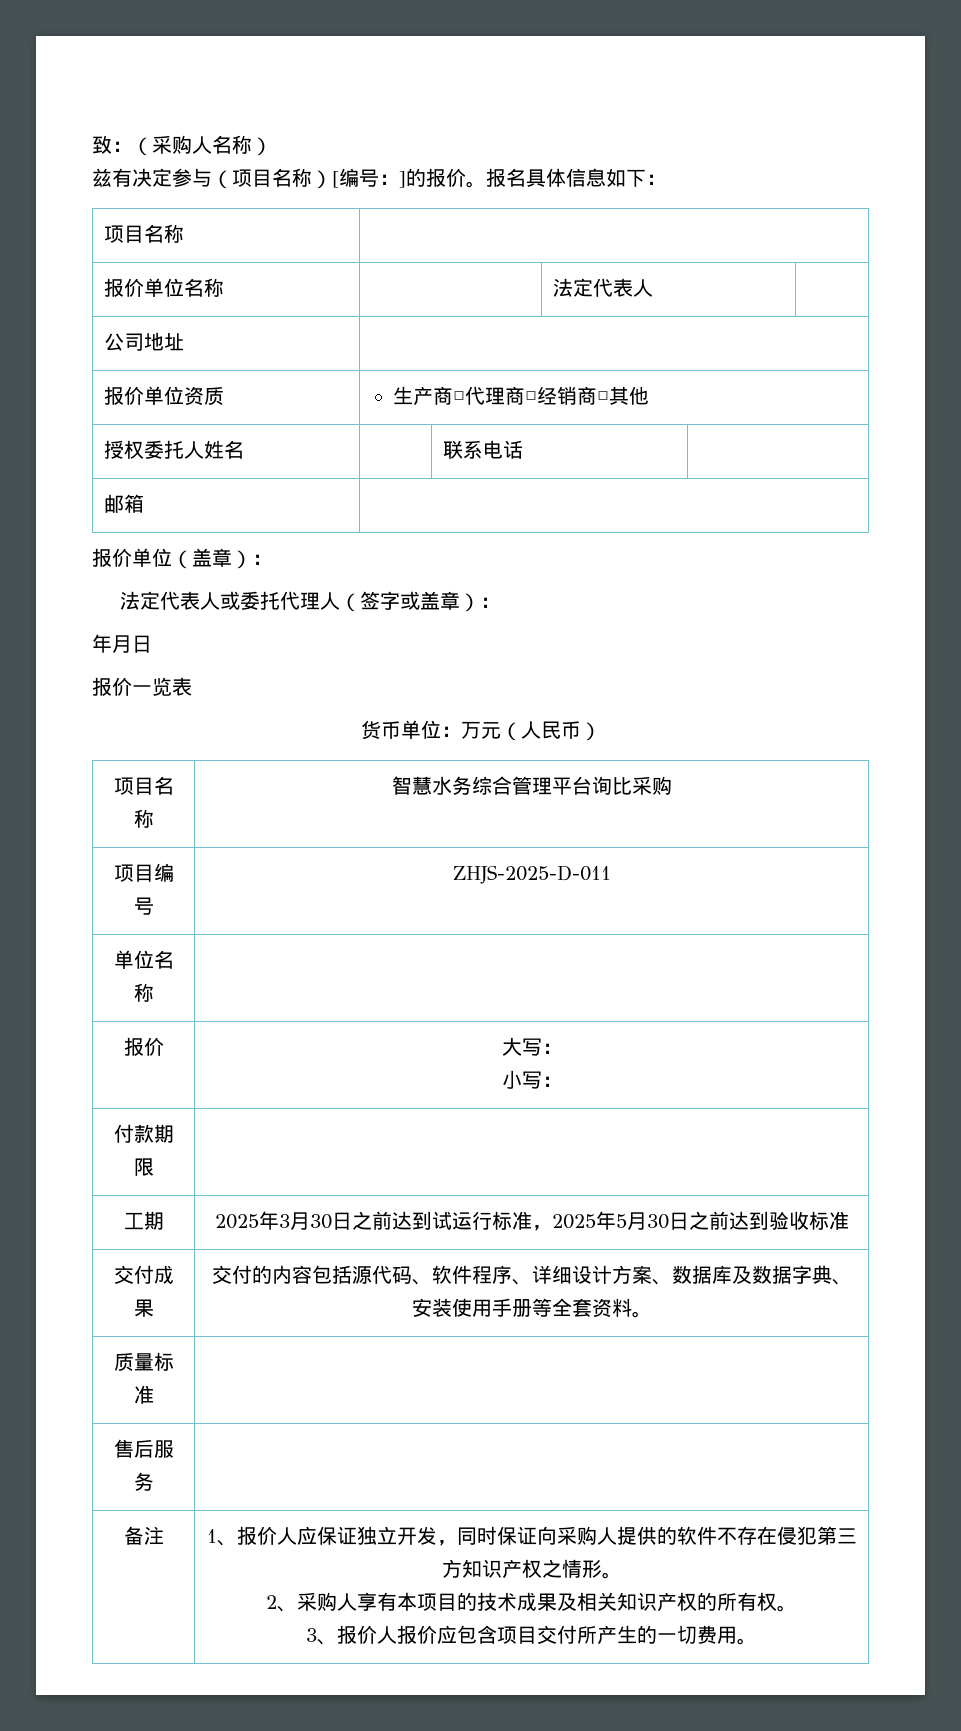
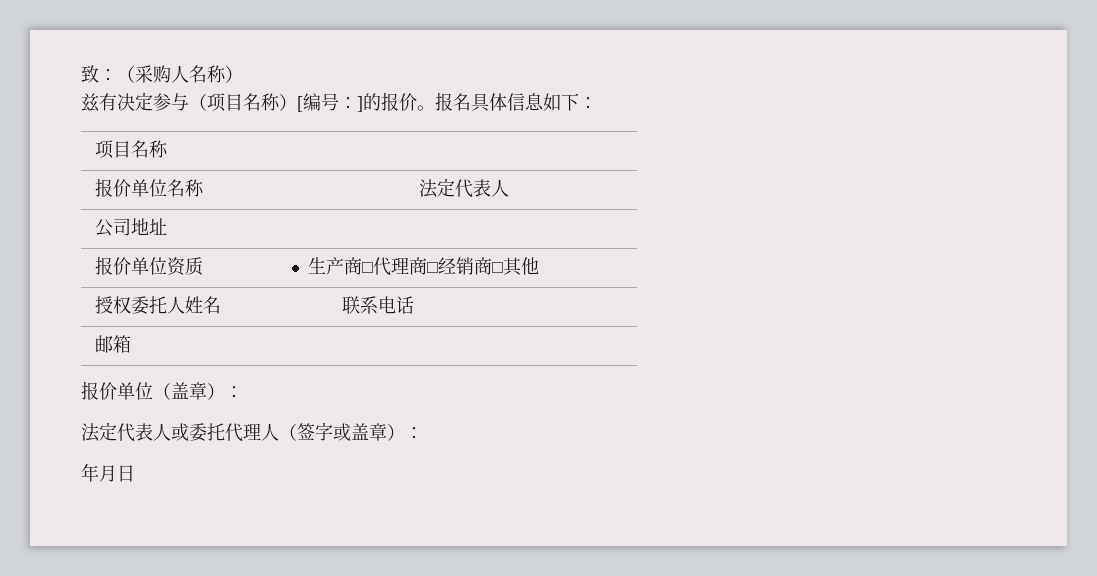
- 报价一览表
- 货币单位：万元（人民币）
- 项目名称 | 智慧水务综合管理平台询比采购
- 项目编号 | ZHJS-2025-D-011
- 单位名称 |
- 报价 | 大写：
- 小写：
- 付款期限 |
- 工期 | 2025年3月30日之前达到试运行标准，2025年5月30日之前达到验收标准
- 交付成果 | 交付的内容包括源代码、软件程序、详细设计方案、数据库及数据字典、安装使用手册等全套资料。
- 质量标准 |
- 售后服务 |
- 备注 | 1、报价人应保证独立开发，同时保证向采购人提供的软件不存在侵犯第三方知识产权之情形。
- 2、采购人享有本项目的技术成果及相关知识产权的所有权。
- 3、报价人报价应包含项目交付所产生的一切费用。

